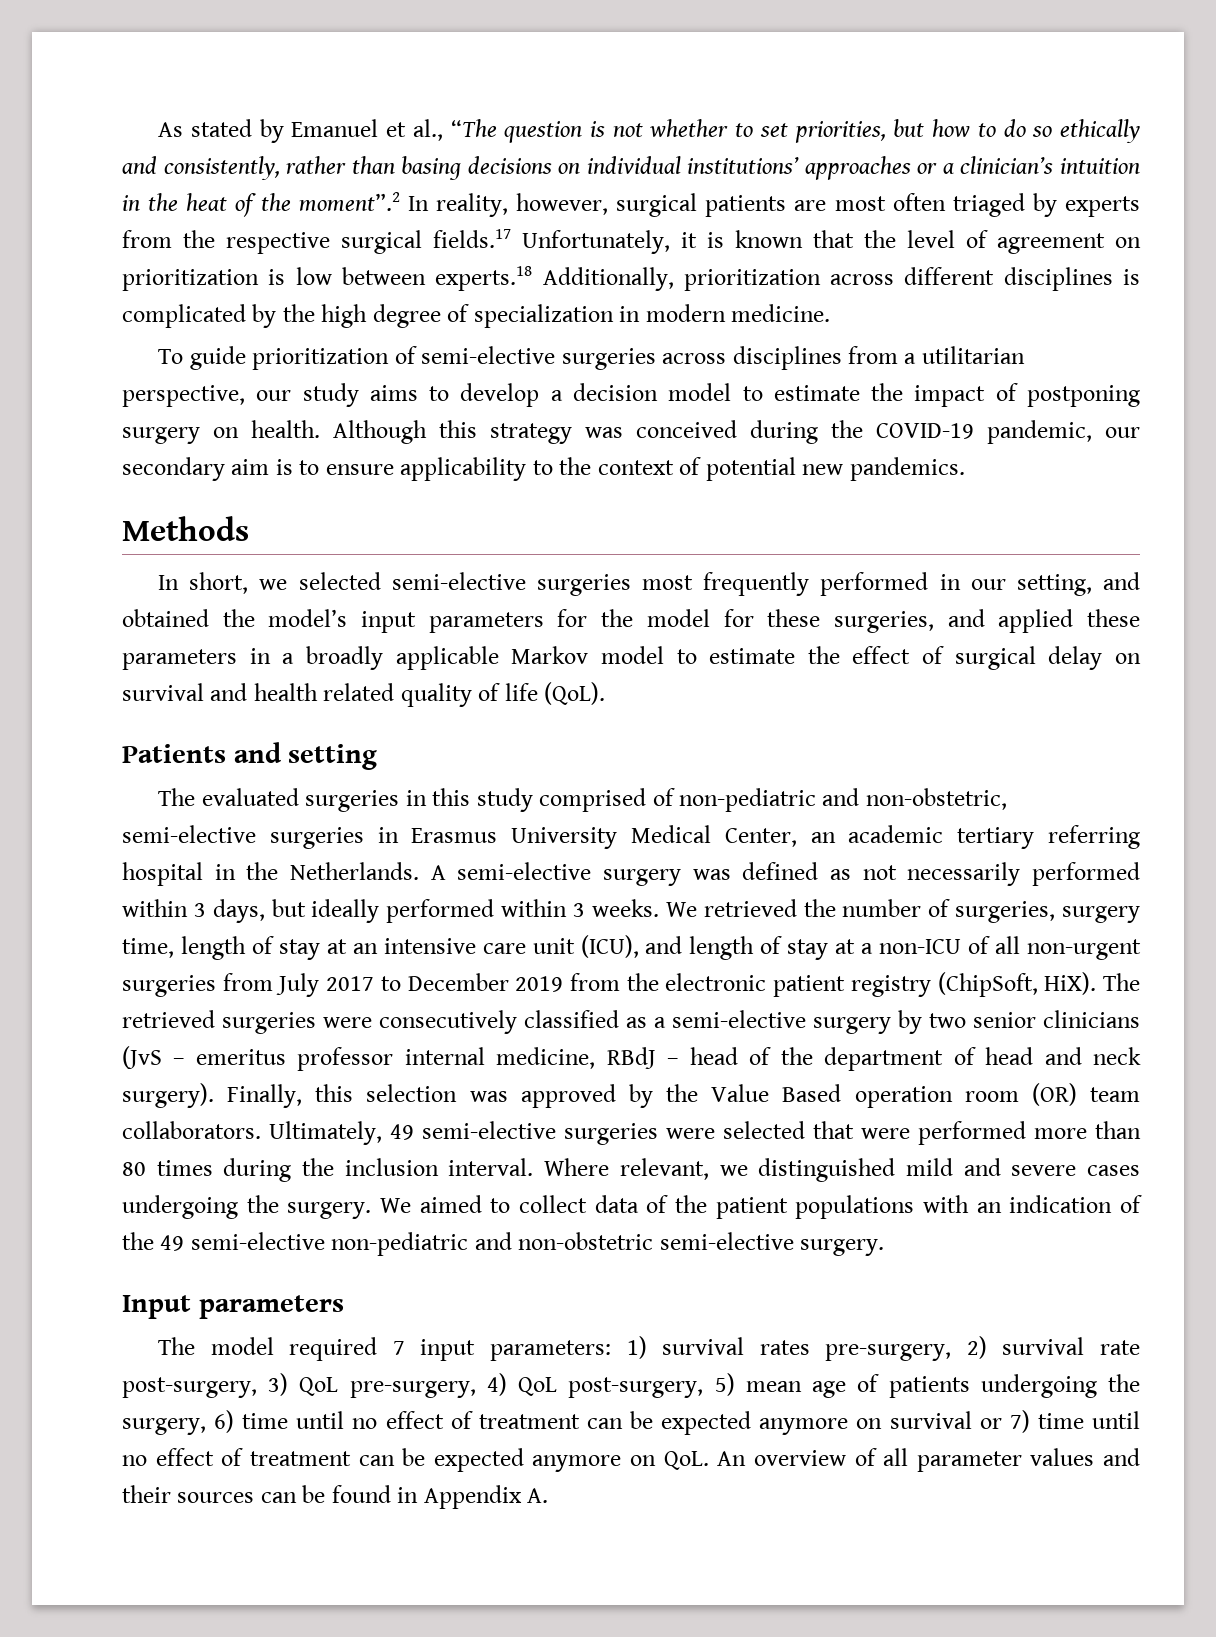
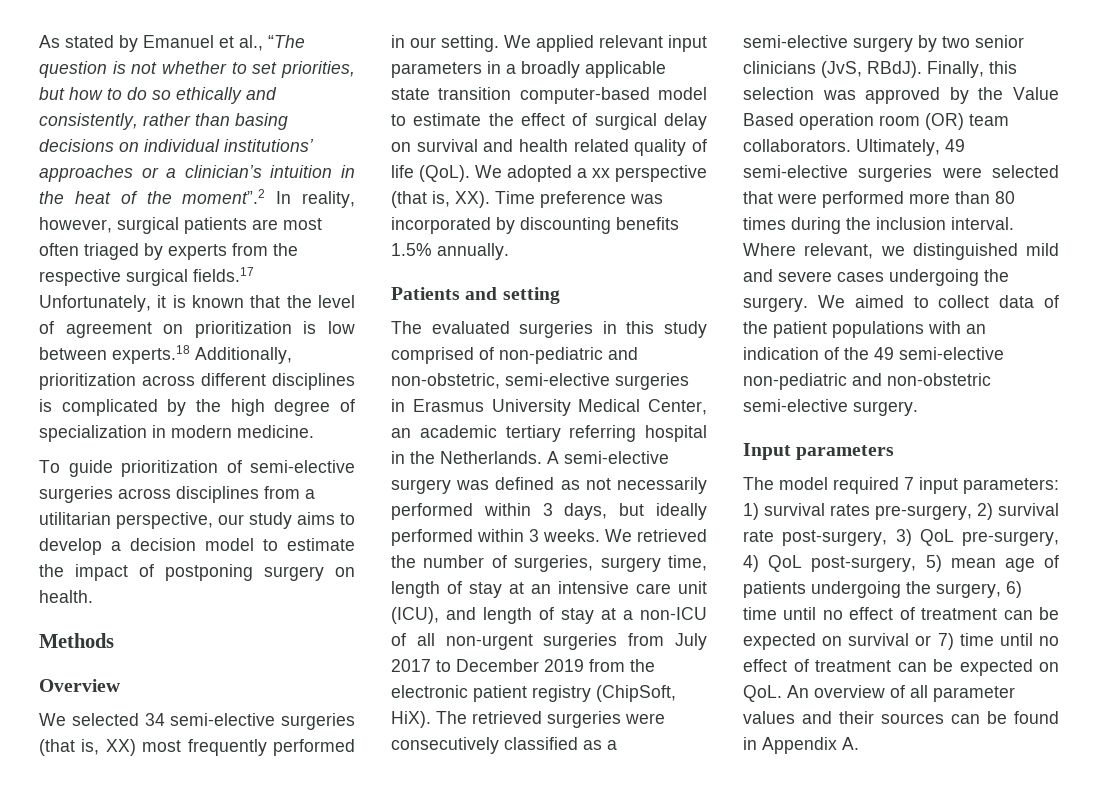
- To guide prioritization of semi-elective surgeries across disciplines from a utilitarian perspective, our study aims to develop a decision model to estimate the impact of postponing surgery on health. Although this strategy was conceived during the COVID-19 pandemic, our secondary aim is to ensure applicability to the context of potential new pandemics.
+ To guide prioritization of semi-elective surgeries across disciplines from a utilitarian perspective, our study aims to develop a decision model to estimate the impact of postponing surgery on health.
  Methods
- In short, we selected semi-elective surgeries most frequently performed in our setting, and obtained the model’s input parameters for the model for these surgeries, and applied these parameters in a broadly applicable Markov model to estimate the effect of surgical delay on survival and health related quality of life (QoL).
+ Overview
+ We selected 34 semi-elective surgeries (that is, XX) most frequently performed in our setting. We applied relevant input parameters in a broadly applicable state transition computer-based model to estimate the effect of surgical delay on survival and health related quality of life (QoL). We adopted a xx perspective (that is, XX). Time preference was incorporated by discounting benefits 1.5% annually.
- The retrieved surgeries were consecutively classified as a semi-elective surgery by two senior clinicians (JvS – emeritus professor internal medicine, RBdJ – head of the department of head and neck surgery).
+ The retrieved surgeries were consecutively classified as a semi-elective surgery by two senior clinicians (JvS, RBdJ).
- 1) survival rates pre-surgery, 2) survival rate post-surgery, 3) QoL pre-surgery, 4) QoL post-surgery, 5) mean age of patients undergoing the surgery, 6) time until no effect of treatment can be expected anymore on survival or 7) time until no effect of treatment can be expected anymore on QoL. An overview of all parameter values and their sources can be found in Appendix A.
+ 1) survival rates pre-surgery, 2) survival rate post-surgery, 3) QoL pre-surgery, 4) QoL post-surgery, 5) mean age of patients undergoing the surgery, 6) time until no effect of treatment can be expected on survival or 7) time until no effect of treatment can be expected on QoL. An overview of all parameter values and their sources can be found in Appendix A.

